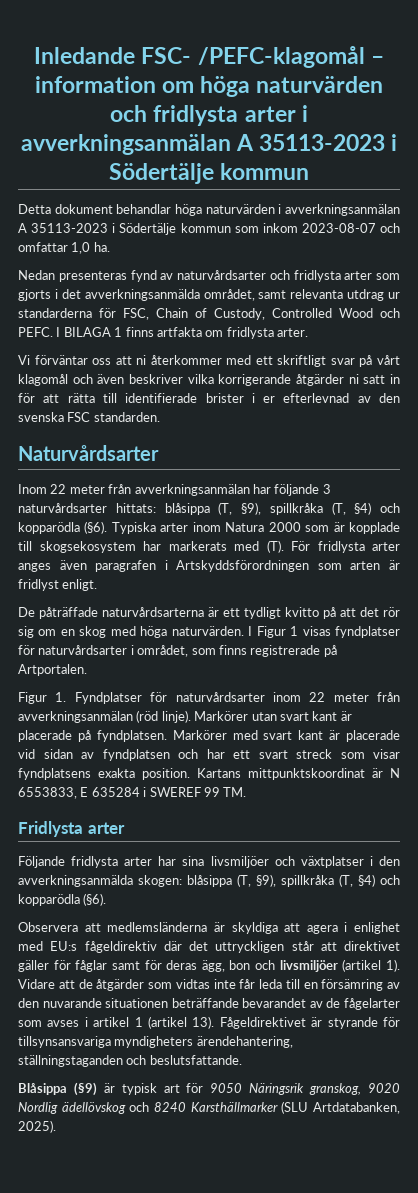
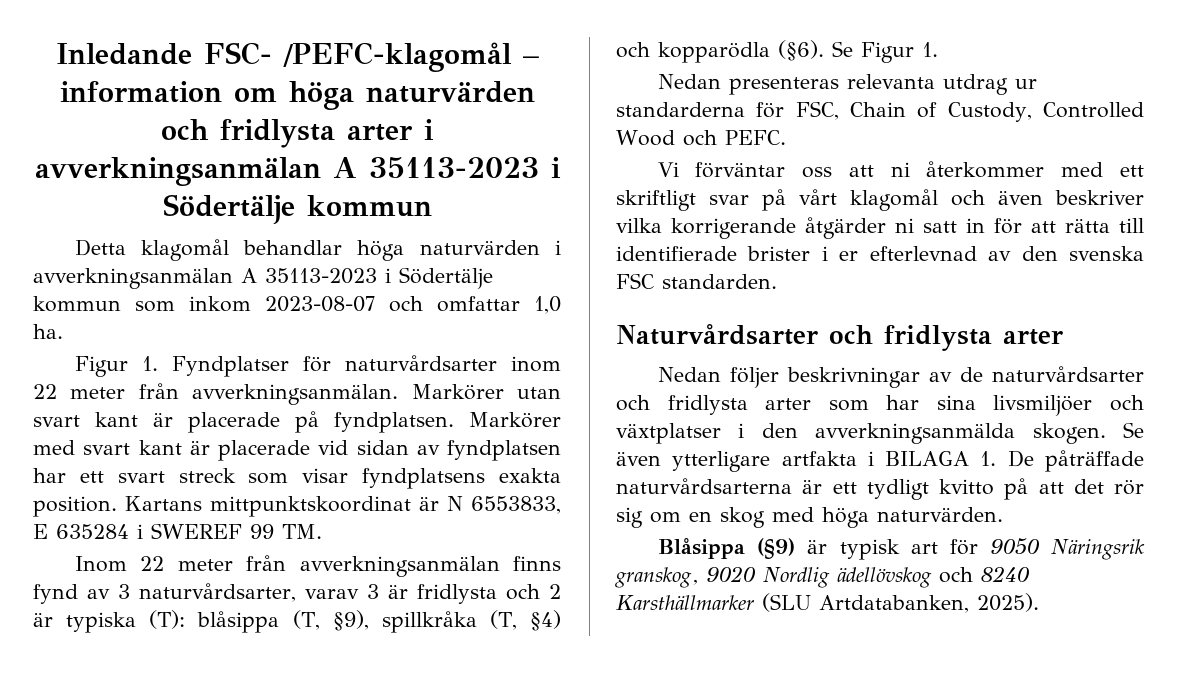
- Detta dokument behandlar höga naturvärden i avverkningsanmälan A 35113-2023 i Södertälje kommun som inkom 2023-08-07 och omfattar 1,0 ha.
+ Detta klagomål behandlar höga naturvärden i avverkningsanmälan A 35113-2023 i Södertälje kommun som inkom 2023-08-07 och omfattar 1,0 ha.
- Nedan presenteras fynd av naturvårdsarter och fridlysta arter som gjorts i det avverkningsanmälda området, samt relevanta utdrag ur standarderna för FSC, Chain of Custody, Controlled Wood och PEFC. I BILAGA 1 finns artfakta om fridlysta arter.
+ Figur 1. Fyndplatser för naturvårdsarter inom 22 meter från avverkningsanmälan. Markörer utan svart kant är placerade på fyndplatsen. Markörer med svart kant är placerade vid sidan av fyndplatsen har ett svart streck som visar fyndplatsens exakta position. Kartans mittpunktskoordinat är N 6553833, E 635284 i SWEREF 99 TM.
+ Inom 22 meter från avverkningsanmälan finns fynd av 3 naturvårdsarter, varav 3 är fridlysta och 2 är typiska (T): blåsippa (T, §9), spillkråka (T, §4) och kopparödla (§6). Se Figur 1.
+ Nedan presenteras relevanta utdrag ur standarderna för FSC, Chain of Custody, Controlled Wood och PEFC.
- Naturvårdsarter
- Inom 22 meter från avverkningsanmälan har följande 3 naturvårdsarter hittats: blåsippa (T, §9), spillkråka (T, §4) och kopparödla (§6). Typiska arter inom Natura 2000 som är kopplade till skogsekosystem har markerats med (T). För fridlysta arter anges även paragrafen i Artskyddsförordningen som arten är fridlyst enligt.
- De påträffade naturvårdsarterna är ett tydligt kvitto på att det rör sig om en skog med höga naturvärden. I Figur 1 visas fyndplatser för naturvårdsarter i området, som finns registrerade på Artportalen.
- Figur 1. Fyndplatser för naturvårdsarter inom 22 meter från avverkningsanmälan (röd linje). Markörer utan svart kant är placerade på fyndplatsen. Markörer med svart kant är placerade vid sidan av fyndplatsen och har ett svart streck som visar fyndplatsens exakta position. Kartans mittpunktskoordinat är N 6553833, E 635284 i SWEREF 99 TM.
- Fridlysta arter
- Följande fridlysta arter har sina livsmiljöer och växtplatser i den avverkningsanmälda skogen: blåsippa (T, §9), spillkråka (T, §4) och kopparödla (§6).
- Observera att medlemsländerna är skyldiga att agera i enlighet med EU:s fågeldirektiv där det uttryckligen står att direktivet gäller för fåglar samt för deras ägg, bon och livsmiljöer (artikel 1). Vidare att de åtgärder som vidtas inte får leda till en försämring av den nuvarande situationen beträffande bevarandet av de fågelarter som avses i artikel 1 (artikel 13). Fågeldirektivet är styrande för tillsynsansvariga myndigheters ärendehantering, ställningstaganden och beslutsfattande.
+ Naturvårdsarter och fridlysta arter
+ Nedan följer beskrivningar av de naturvårdsarter och fridlysta arter som har sina livsmiljöer och växtplatser i den avverkningsanmälda skogen. Se även ytterligare artfakta i BILAGA 1. De påträffade naturvårdsarterna är ett tydligt kvitto på att det rör sig om en skog med höga naturvärden.

